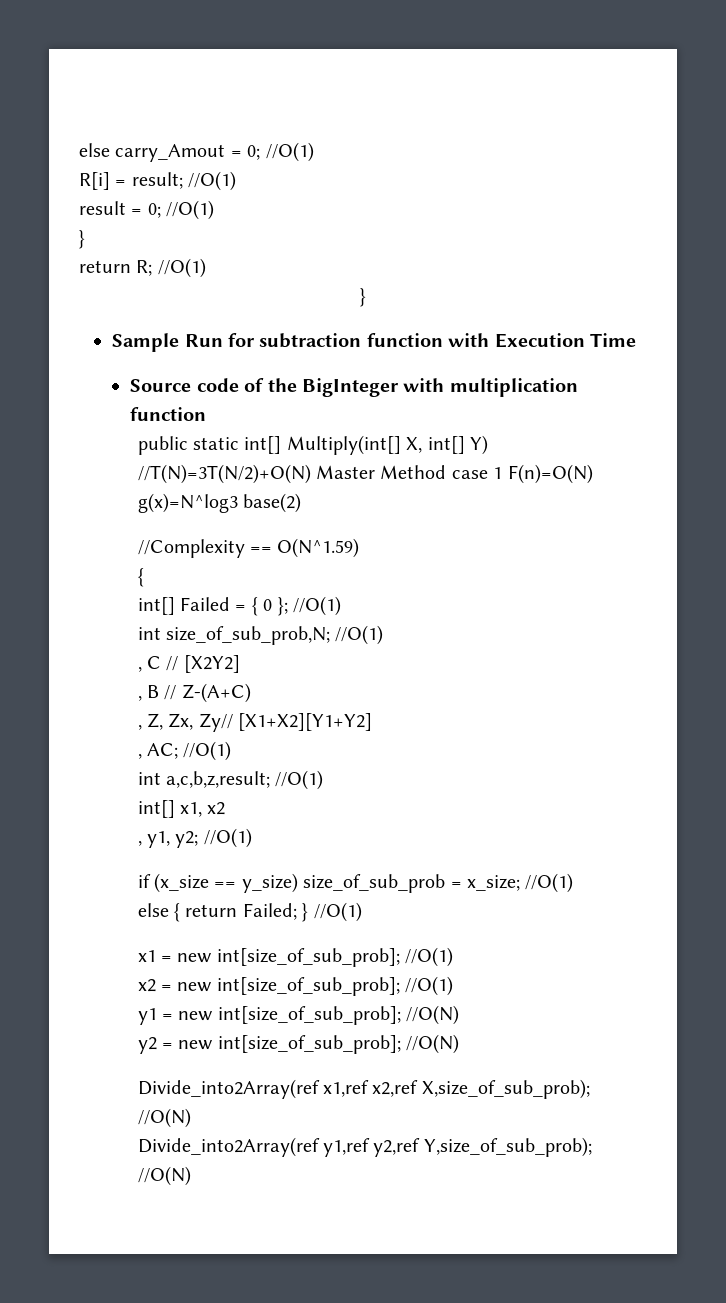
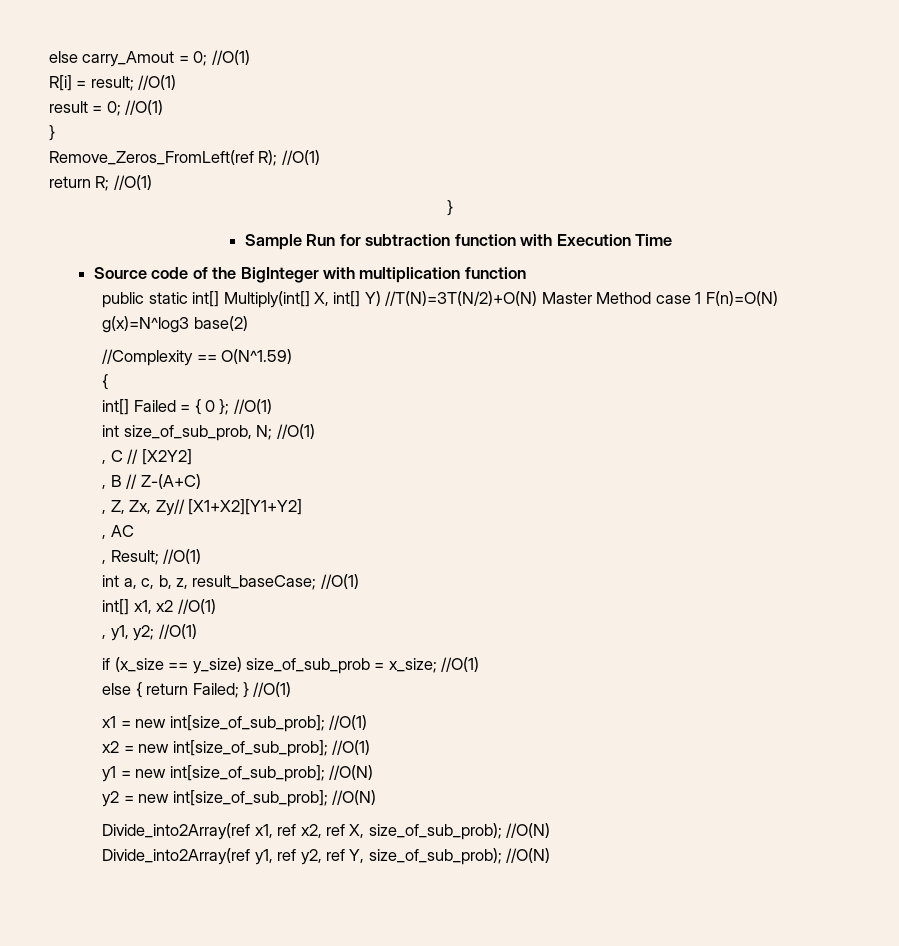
+ Remove_Zeros_FromLeft(ref R); //O(1)
- int size_of_sub_prob,N; //O(1)
+ int size_of_sub_prob, N; //O(1)
- , AC; //O(1)
- int a,c,b,z,result; //O(1)
+ , AC
+ , Result; //O(1)
+ int a, c, b, z, result_baseCase; //O(1)
- int[] x1, x2
+ int[] x1, x2 //O(1)
- Divide_into2Array(ref x1,ref x2,ref X,size_of_sub_prob); //O(N)
- Divide_into2Array(ref y1,ref y2,ref Y,size_of_sub_prob); //O(N)
+ Divide_into2Array(ref x1, ref x2, ref X, size_of_sub_prob); //O(N)
+ Divide_into2Array(ref y1, ref y2, ref Y, size_of_sub_prob); //O(N)

